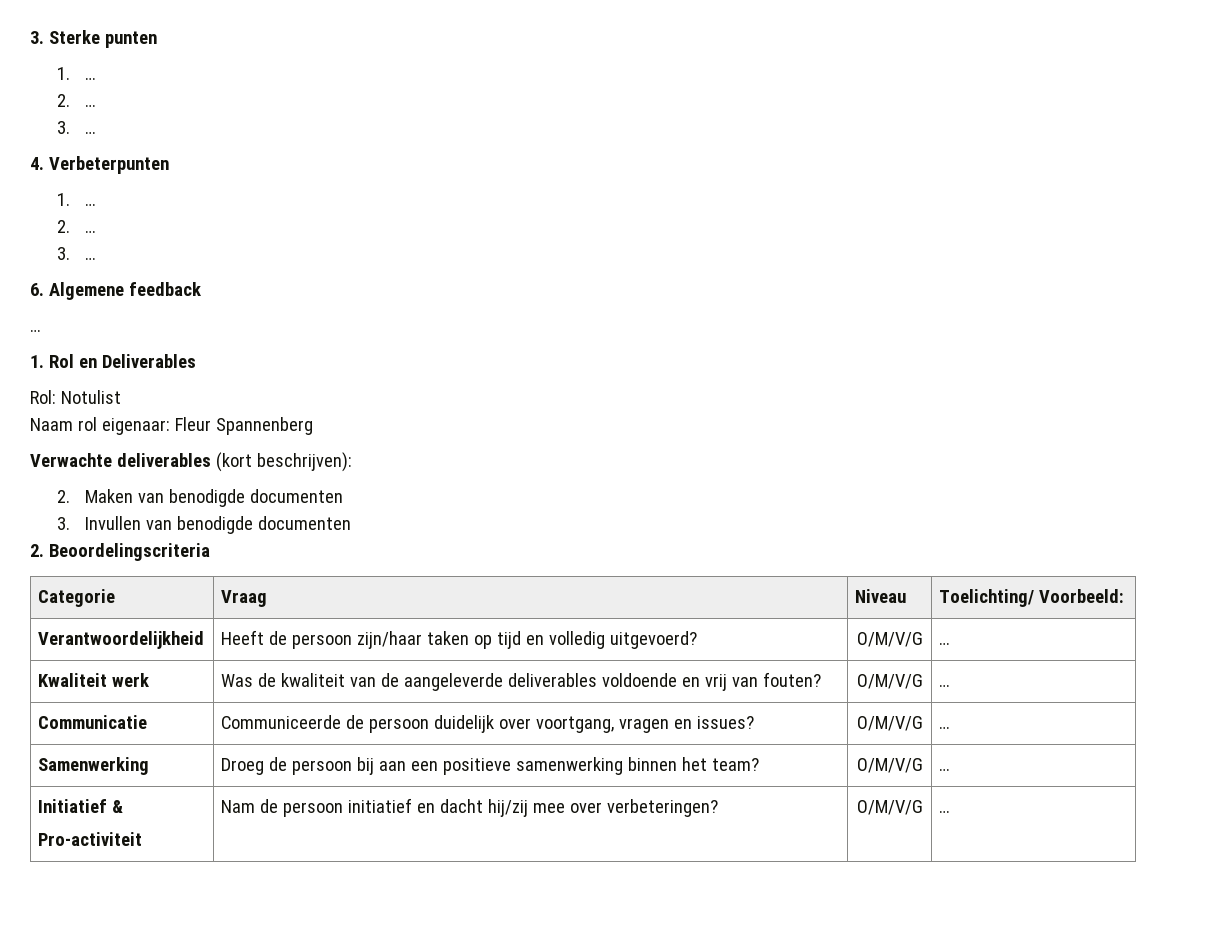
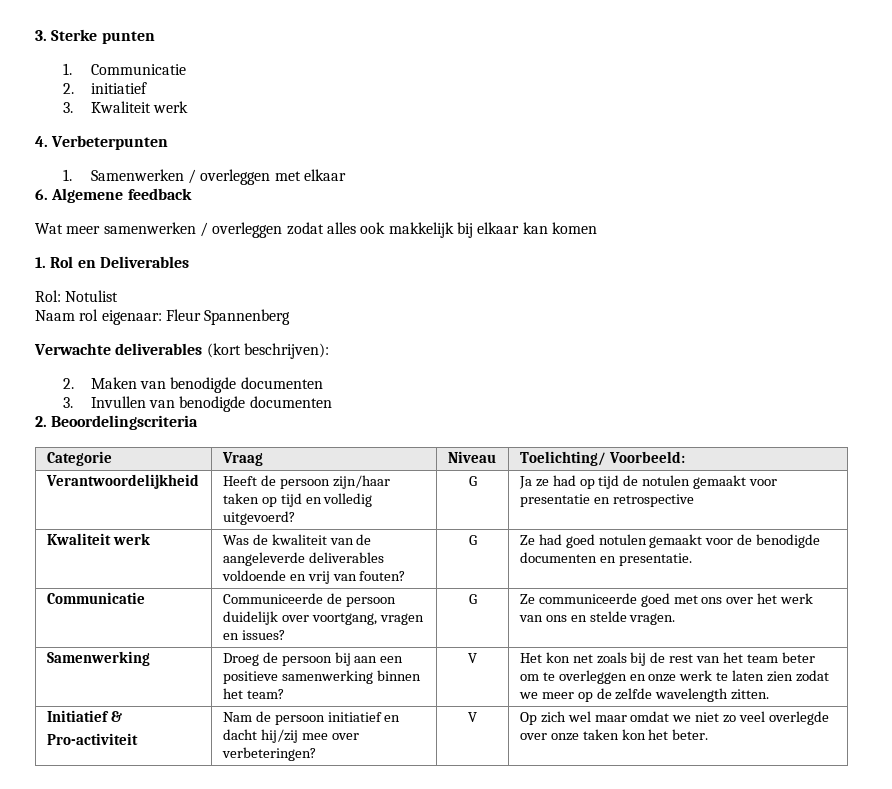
  3. Sterke punten
- 1. …
- 2. …
- 3. …
+ 1. Communicatie
+ 2. initiatief
+ 3. Kwaliteit werk
  4. Verbeterpunten
- 1. …
- 2. …
- 3. …
+ 1. Samenwerken / overleggen met elkaar
  6. Algemene feedback
- …
+ Wat meer samenwerken / overleggen zodat alles ook makkelijk bij elkaar kan komen
- Verantwoordelijkheid | Heeft de persoon zijn/haar taken op tijd en volledig uitgevoerd? | O/M/V/G | …
+ Verantwoordelijkheid | Heeft de persoon zijn/haar taken op tijd en volledig uitgevoerd? | G | Ja ze had op tijd de notulen gemaakt voor presentatie en retrospective
- Kwaliteit werk | Was de kwaliteit van de aangeleverde deliverables voldoende en vrij van fouten? | O/M/V/G | …
+ Kwaliteit werk | Was de kwaliteit van de aangeleverde deliverables voldoende en vrij van fouten? | G | Ze had goed notulen gemaakt voor de benodigde documenten en presentatie.
- Communicatie | Communiceerde de persoon duidelijk over voortgang, vragen en issues? | O/M/V/G | …
+ Communicatie | Communiceerde de persoon duidelijk over voortgang, vragen en issues? | G | Ze communiceerde goed met ons over het werk van ons en stelde vragen.
- Droeg de persoon bij aan een positieve samenwerking binnen het team? | O/M/V/G | …
+ Droeg de persoon bij aan een positieve samenwerking binnen het team? | V | Het kon net zoals bij de rest van het team beter om te overleggen en onze werk te laten zien zodat we meer op de zelfde wavelength zitten.
  Initiatief &
- Pro-activiteit | Nam de persoon initiatief en dacht hij/zij mee over verbeteringen? | O/M/V/G | …
+ Pro-activiteit | Nam de persoon initiatief en dacht hij/zij mee over verbeteringen? | V | Op zich wel maar omdat we niet zo veel overlegde over onze taken kon het beter.

